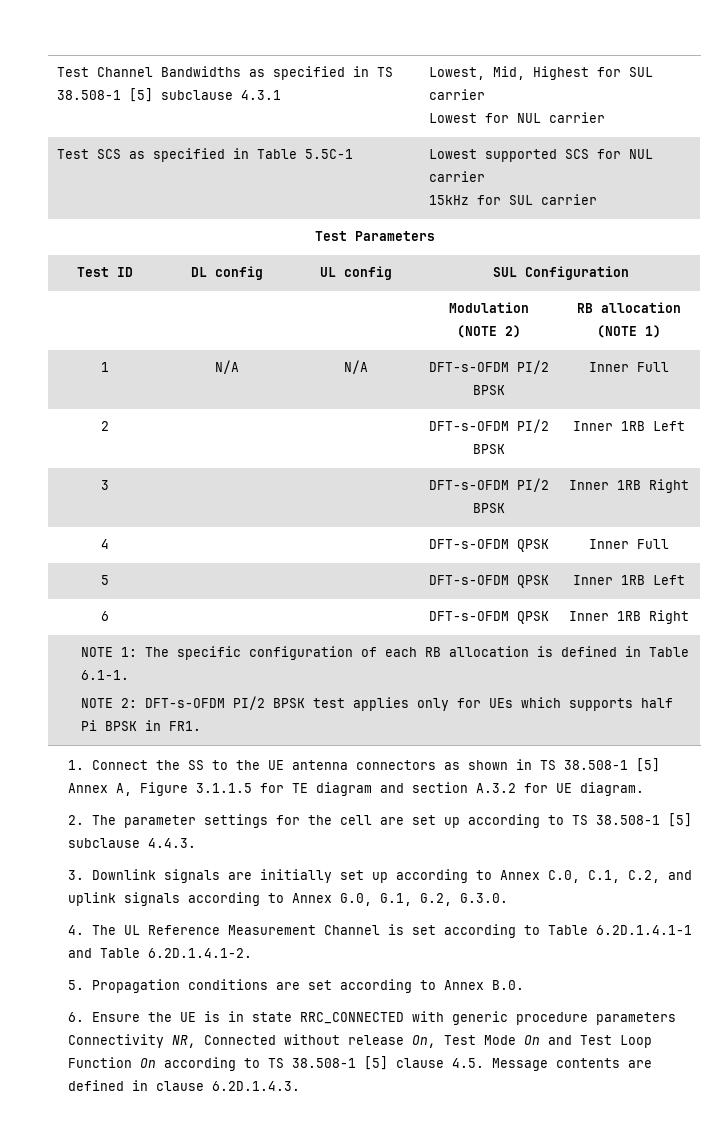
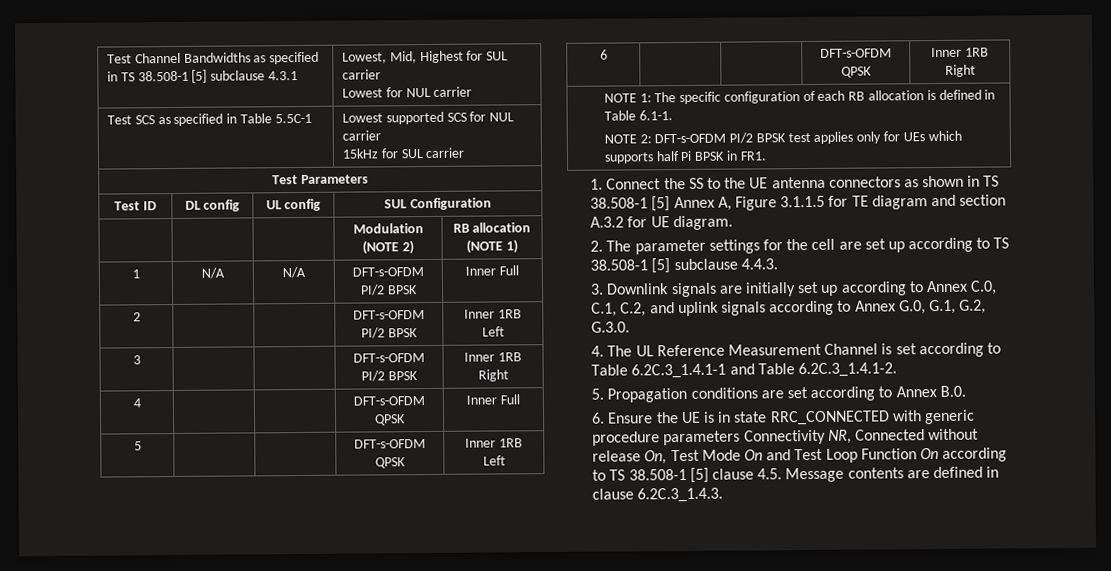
- 4. The UL Reference Measurement Channel is set according to Table 6.2D.1.4.1-1 and Table 6.2D.1.4.1-2.
+ 4. The UL Reference Measurement Channel is set according to Table 6.2C.3_1.4.1-1 and Table 6.2C.3_1.4.1-2.
- 6. Ensure the UE is in state RRC_CONNECTED with generic procedure parameters Connectivity NR, Connected without release On, Test Mode On and Test Loop Function On according to TS 38.508-1 [5] clause 4.5. Message contents are defined in clause 6.2D.1.4.3.
+ 6. Ensure the UE is in state RRC_CONNECTED with generic procedure parameters Connectivity NR, Connected without release On, Test Mode On and Test Loop Function On according to TS 38.508-1 [5] clause 4.5. Message contents are defined in clause 6.2C.3_1.4.3.

